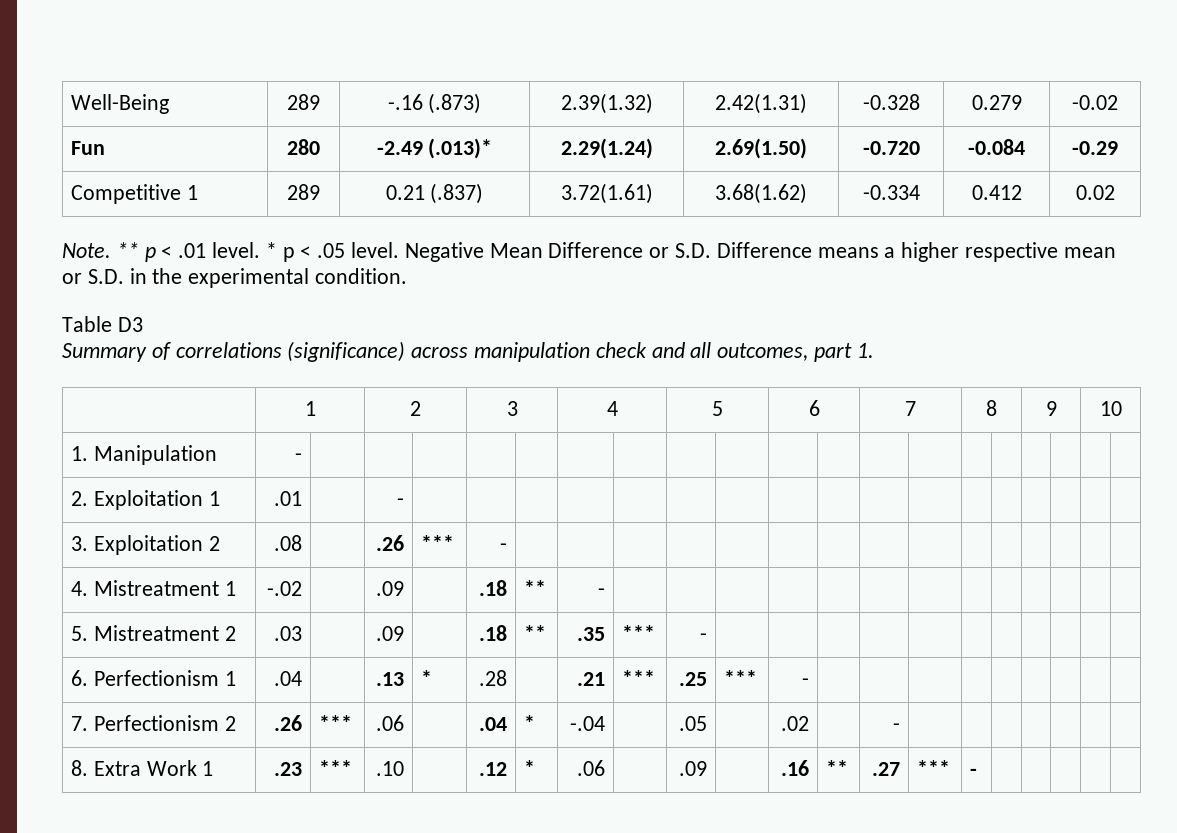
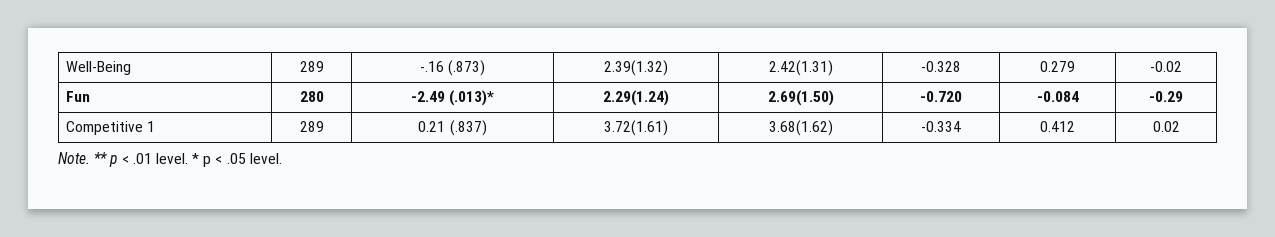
- Negative Mean Difference or S.D. Difference means a higher respective mean or S.D. in the experimental condition.
- Table D3
- Summary of correlations (significance) across manipulation check and all outcomes, part 1.
- | 1 | 2 | 3 | 4 | 5 | 6 | 7 | 8 | 9 | 10
- 1. Manipulation | - | | | | | | | | | | | | | | | | | | |
- 2. Exploitation 1 | .01 | | - | | | | | | | | | | | | | | | | |
- 3. Exploitation 2 | .08 | | .26 | *** | - | | | | | | | | | | | | | | |
- 4. Mistreatment 1 | -.02 | | .09 | | .18 | ** | - | | | | | | | | | | | | |
- 5. Mistreatment 2 | .03 | | .09 | | .18 | ** | .35 | *** | - | | | | | | | | | | |
- 6. Perfectionism 1 | .04 | | .13 | * | .28 | | .21 | *** | .25 | *** | - | | | | | | | | |
- 7. Perfectionism 2 | .26 | *** | .06 | | .04 | * | -.04 | | .05 | | .02 | | - | | | | | | |
- 8. Extra Work 1 | .23 | *** | .10 | | .12 | * | .06 | | .09 | | .16 | ** | .27 | *** | - | | | | |

